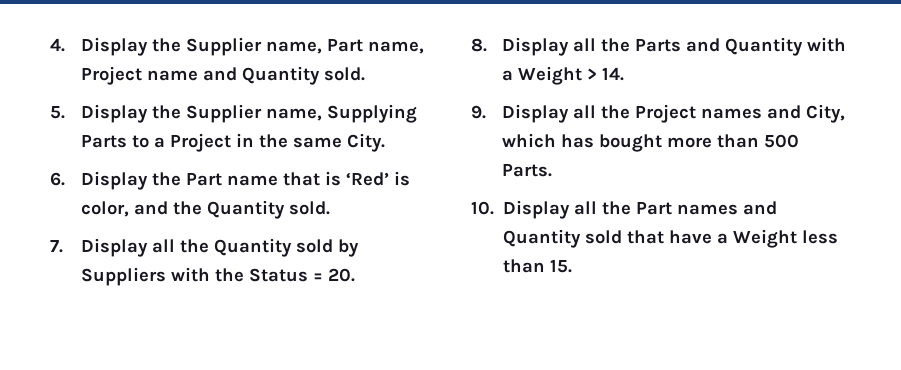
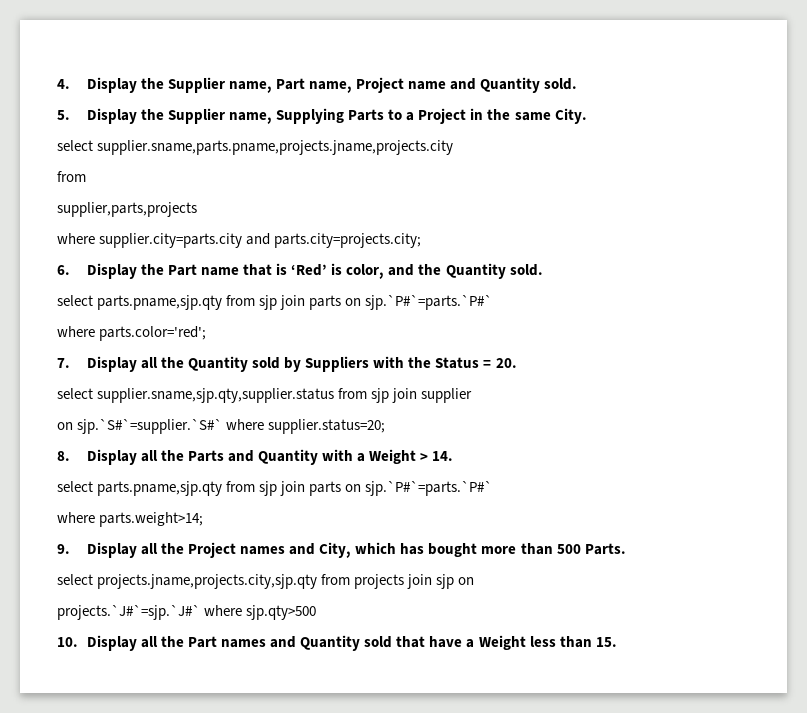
+ select supplier.sname,parts.pname,projects.jname,projects.city
+ from
+ supplier,parts,projects
+ where supplier.city=parts.city and parts.city=projects.city;
  6. Display the Part name that is ‘Red’ is color, and the Quantity sold.
+ select parts.pname,sjp.qty from sjp join parts on sjp.`P#`=parts.`P#`
+ where parts.color='red';
+ select supplier.sname,sjp.qty,supplier.status from sjp join supplier
+ on sjp.`S#`=supplier.`S#` where supplier.status=20;
  8. Display all the Parts and Quantity with a Weight > 14.
+ select parts.pname,sjp.qty from sjp join parts on sjp.`P#`=parts.`P#`
+ where parts.weight>14;
+ select projects.jname,projects.city,sjp.qty from projects join sjp on
+ projects.`J#`=sjp.`J#` where sjp.qty>500

